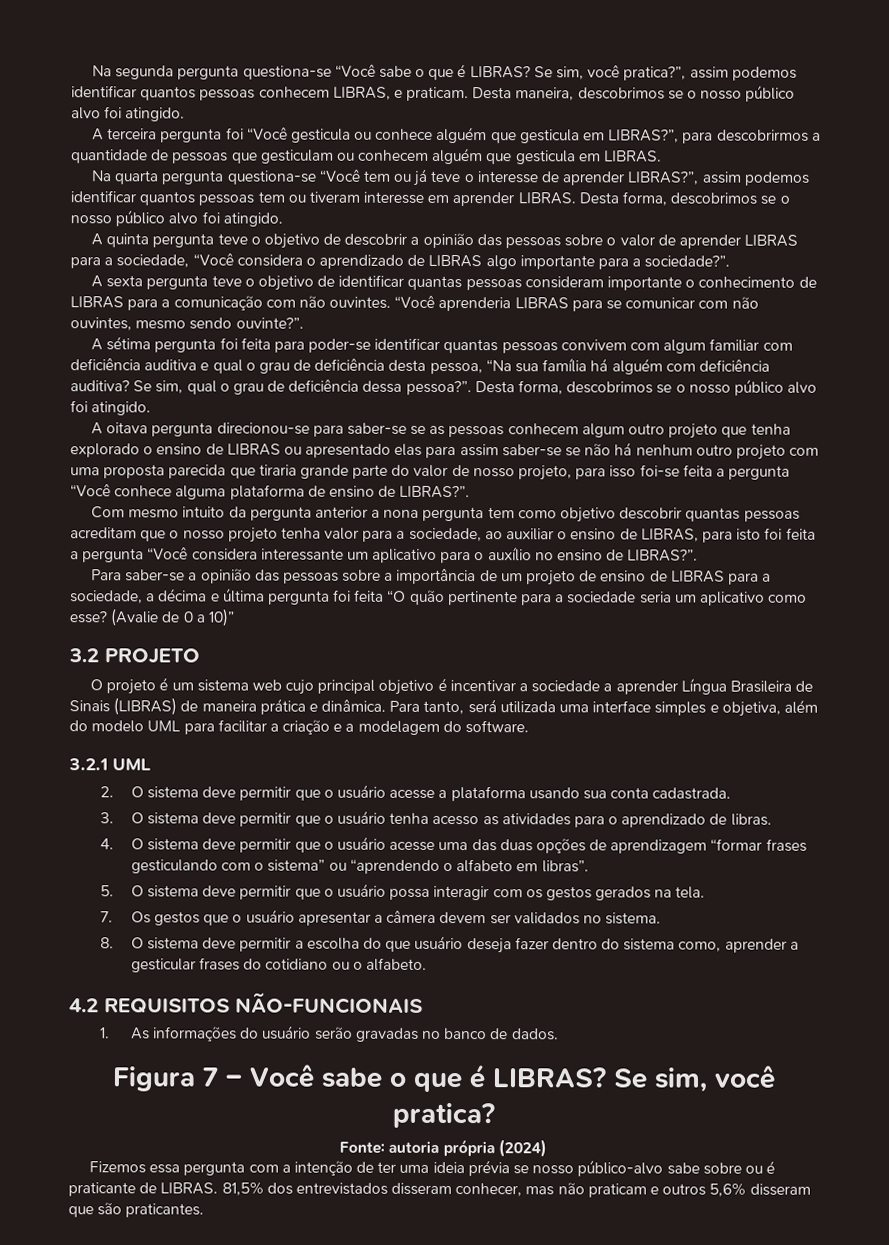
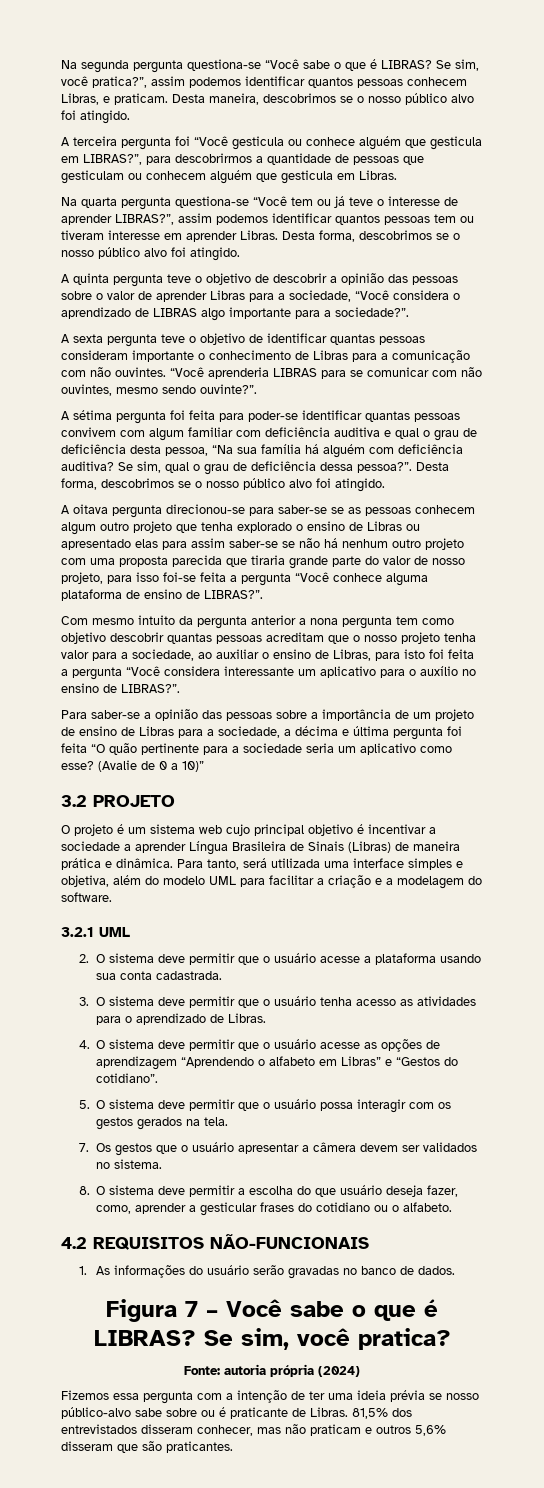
- Se sim, você pratica?”, assim podemos identificar quantos pessoas conhecem LIBRAS, e praticam.
+ Se sim, você pratica?”, assim podemos identificar quantos pessoas conhecem Libras, e praticam.
- A terceira pergunta foi “Você gesticula ou conhece alguém que gesticula em LIBRAS?”, para descobrirmos a quantidade de pessoas que gesticulam ou conhecem alguém que gesticula em LIBRAS.
+ A terceira pergunta foi “Você gesticula ou conhece alguém que gesticula em LIBRAS?”, para descobrirmos a quantidade de pessoas que gesticulam ou conhecem alguém que gesticula em Libras.
- Na quarta pergunta questiona-se “Você tem ou já teve o interesse de aprender LIBRAS?”, assim podemos identificar quantos pessoas tem ou tiveram interesse em aprender LIBRAS.
+ Na quarta pergunta questiona-se “Você tem ou já teve o interesse de aprender LIBRAS?”, assim podemos identificar quantos pessoas tem ou tiveram interesse em aprender Libras.
- A quinta pergunta teve o objetivo de descobrir a opinião das pessoas sobre o valor de aprender LIBRAS para a sociedade, “Você considera o aprendizado de LIBRAS algo importante para a sociedade?”.
+ A quinta pergunta teve o objetivo de descobrir a opinião das pessoas sobre o valor de aprender Libras para a sociedade, “Você considera o aprendizado de LIBRAS algo importante para a sociedade?”.
- A sexta pergunta teve o objetivo de identificar quantas pessoas consideram importante o conhecimento de LIBRAS para a comunicação com não ouvintes.
+ A sexta pergunta teve o objetivo de identificar quantas pessoas consideram importante o conhecimento de Libras para a comunicação com não ouvintes.
- A oitava pergunta direcionou-se para saber-se se as pessoas conhecem algum outro projeto que tenha explorado o ensino de LIBRAS ou apresentado elas para assim saber-se se não há nenhum outro projeto com uma proposta parecida que tiraria grande parte do valor de nosso projeto, para isso foi-se feita a pergunta “Você conhece alguma plataforma de ensino de LIBRAS?”.
+ A oitava pergunta direcionou-se para saber-se se as pessoas conhecem algum outro projeto que tenha explorado o ensino de Libras ou apresentado elas para assim saber-se se não há nenhum outro projeto com uma proposta parecida que tiraria grande parte do valor de nosso projeto, para isso foi-se feita a pergunta “Você conhece alguma plataforma de ensino de LIBRAS?”.
- Com mesmo intuito da pergunta anterior a nona pergunta tem como objetivo descobrir quantas pessoas acreditam que o nosso projeto tenha valor para a sociedade, ao auxiliar o ensino de LIBRAS, para isto foi feita a pergunta “Você considera interessante um aplicativo para o auxílio no ensino de LIBRAS?”.
+ Com mesmo intuito da pergunta anterior a nona pergunta tem como objetivo descobrir quantas pessoas acreditam que o nosso projeto tenha valor para a sociedade, ao auxiliar o ensino de Libras, para isto foi feita a pergunta “Você considera interessante um aplicativo para o auxílio no ensino de LIBRAS?”.
- Para saber-se a opinião das pessoas sobre a importância de um projeto de ensino de LIBRAS para a sociedade, a décima e última pergunta foi feita “O quão pertinente para a sociedade seria um aplicativo como esse?
+ Para saber-se a opinião das pessoas sobre a importância de um projeto de ensino de Libras para a sociedade, a décima e última pergunta foi feita “O quão pertinente para a sociedade seria um aplicativo como esse?
- O projeto é um sistema web cujo principal objetivo é incentivar a sociedade a aprender Língua Brasileira de Sinais (LIBRAS) de maneira prática e dinâmica.
+ O projeto é um sistema web cujo principal objetivo é incentivar a sociedade a aprender Língua Brasileira de Sinais (Libras) de maneira prática e dinâmica.
- 3. O sistema deve permitir que o usuário tenha acesso as atividades para o aprendizado de libras.
+ 3. O sistema deve permitir que o usuário tenha acesso as atividades para o aprendizado de Libras.
- 4. O sistema deve permitir que o usuário acesse uma das duas opções de aprendizagem “formar frases gesticulando com o sistema” ou “aprendendo o alfabeto em libras”.
+ 4. O sistema deve permitir que o usuário acesse as opções de aprendizagem “Aprendendo o alfabeto em Libras” e “Gestos do cotidiano”.
- 8. O sistema deve permitir a escolha do que usuário deseja fazer dentro do sistema como, aprender a gesticular frases do cotidiano ou o alfabeto.
+ 8. O sistema deve permitir a escolha do que usuário deseja fazer, como, aprender a gesticular frases do cotidiano ou o alfabeto.
- Fizemos essa pergunta com a intenção de ter uma ideia prévia se nosso público-alvo sabe sobre ou é praticante de LIBRAS.
+ Fizemos essa pergunta com a intenção de ter uma ideia prévia se nosso público-alvo sabe sobre ou é praticante de Libras.

